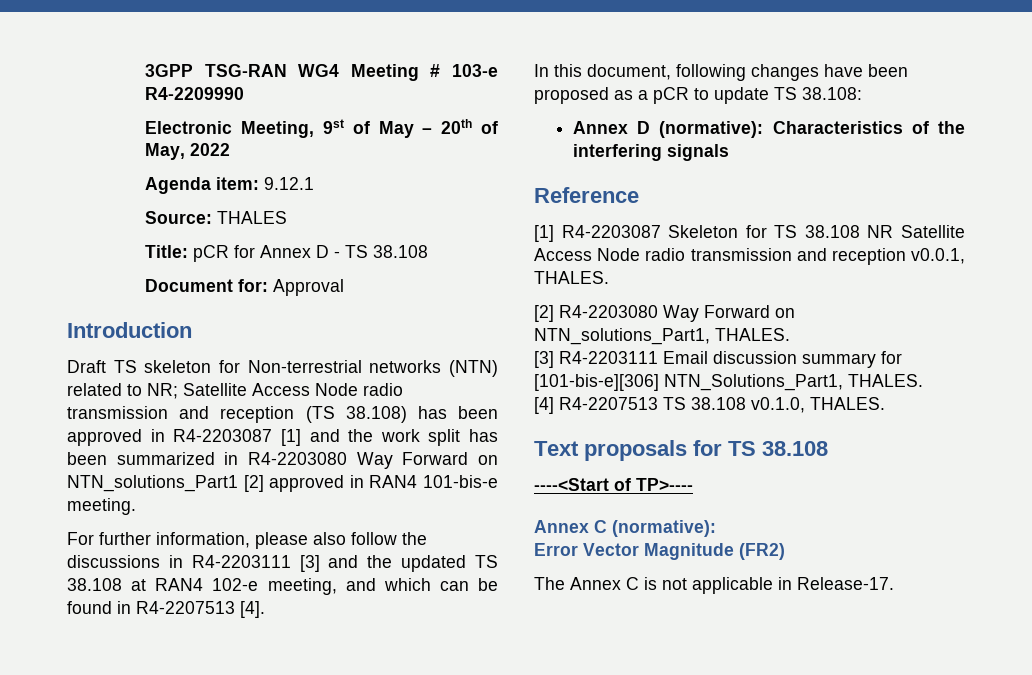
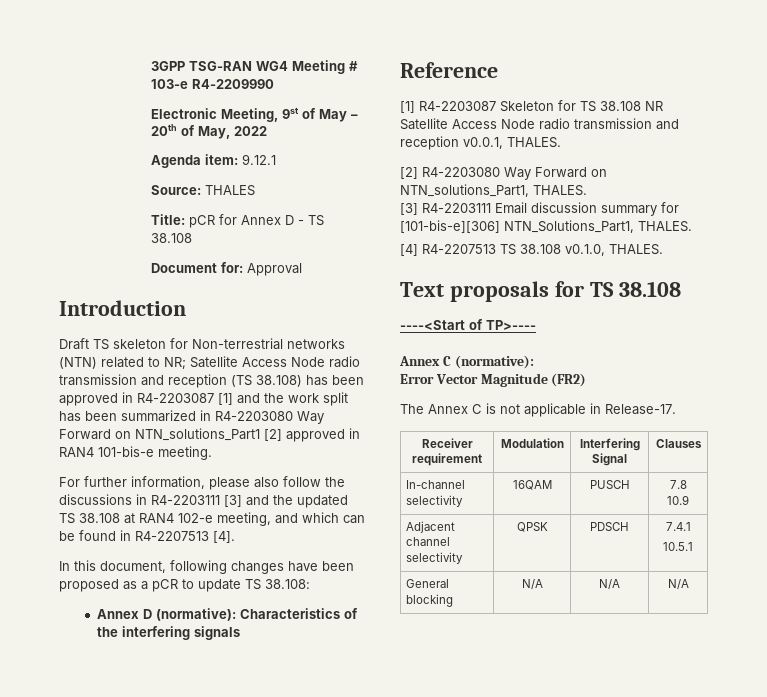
+ Receiver requirement | Modulation | Interfering Signal | Clauses
+ In-channel selectivity | 16QAM | PUSCH | 7.8
+ 10.9
+ Adjacent channel selectivity | QPSK | PDSCH | 7.4.1
+ 10.5.1
+ General blocking | N/A | N/A | N/A

